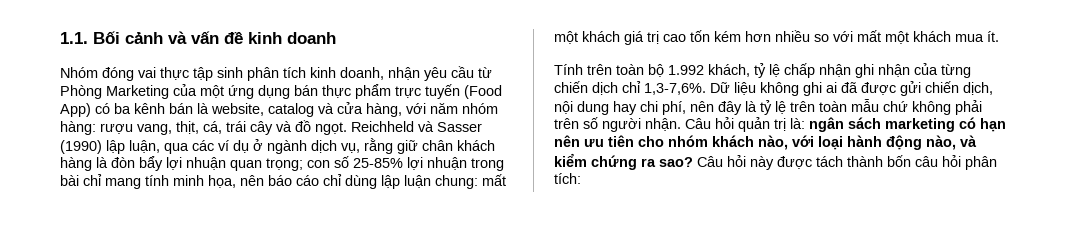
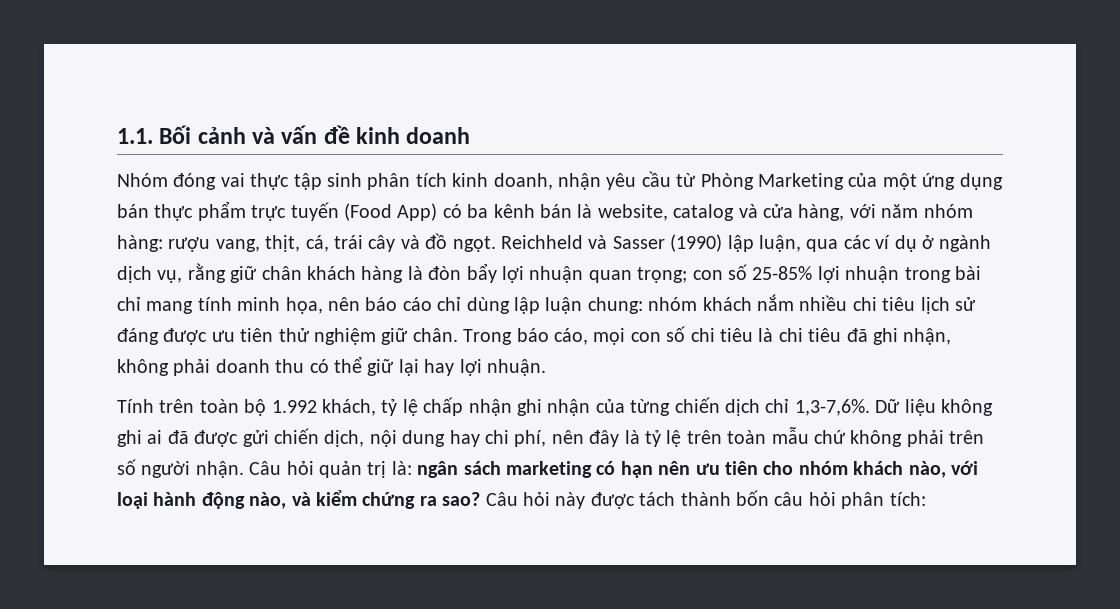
- Reichheld và Sasser (1990) lập luận, qua các ví dụ ở ngành dịch vụ, rằng giữ chân khách hàng là đòn bẩy lợi nhuận quan trọng; con số 25-85% lợi nhuận trong bài chỉ mang tính minh họa, nên báo cáo chỉ dùng lập luận chung: mất một khách giá trị cao tốn kém hơn nhiều so với mất một khách mua ít.
+ Reichheld và Sasser (1990) lập luận, qua các ví dụ ở ngành dịch vụ, rằng giữ chân khách hàng là đòn bẩy lợi nhuận quan trọng; con số 25-85% lợi nhuận trong bài chỉ mang tính minh họa, nên báo cáo chỉ dùng lập luận chung: nhóm khách nắm nhiều chi tiêu lịch sử đáng được ưu tiên thử nghiệm giữ chân. Trong báo cáo, mọi con số chi tiêu là chi tiêu đã ghi nhận, không phải doanh thu có thể giữ lại hay lợi nhuận.

